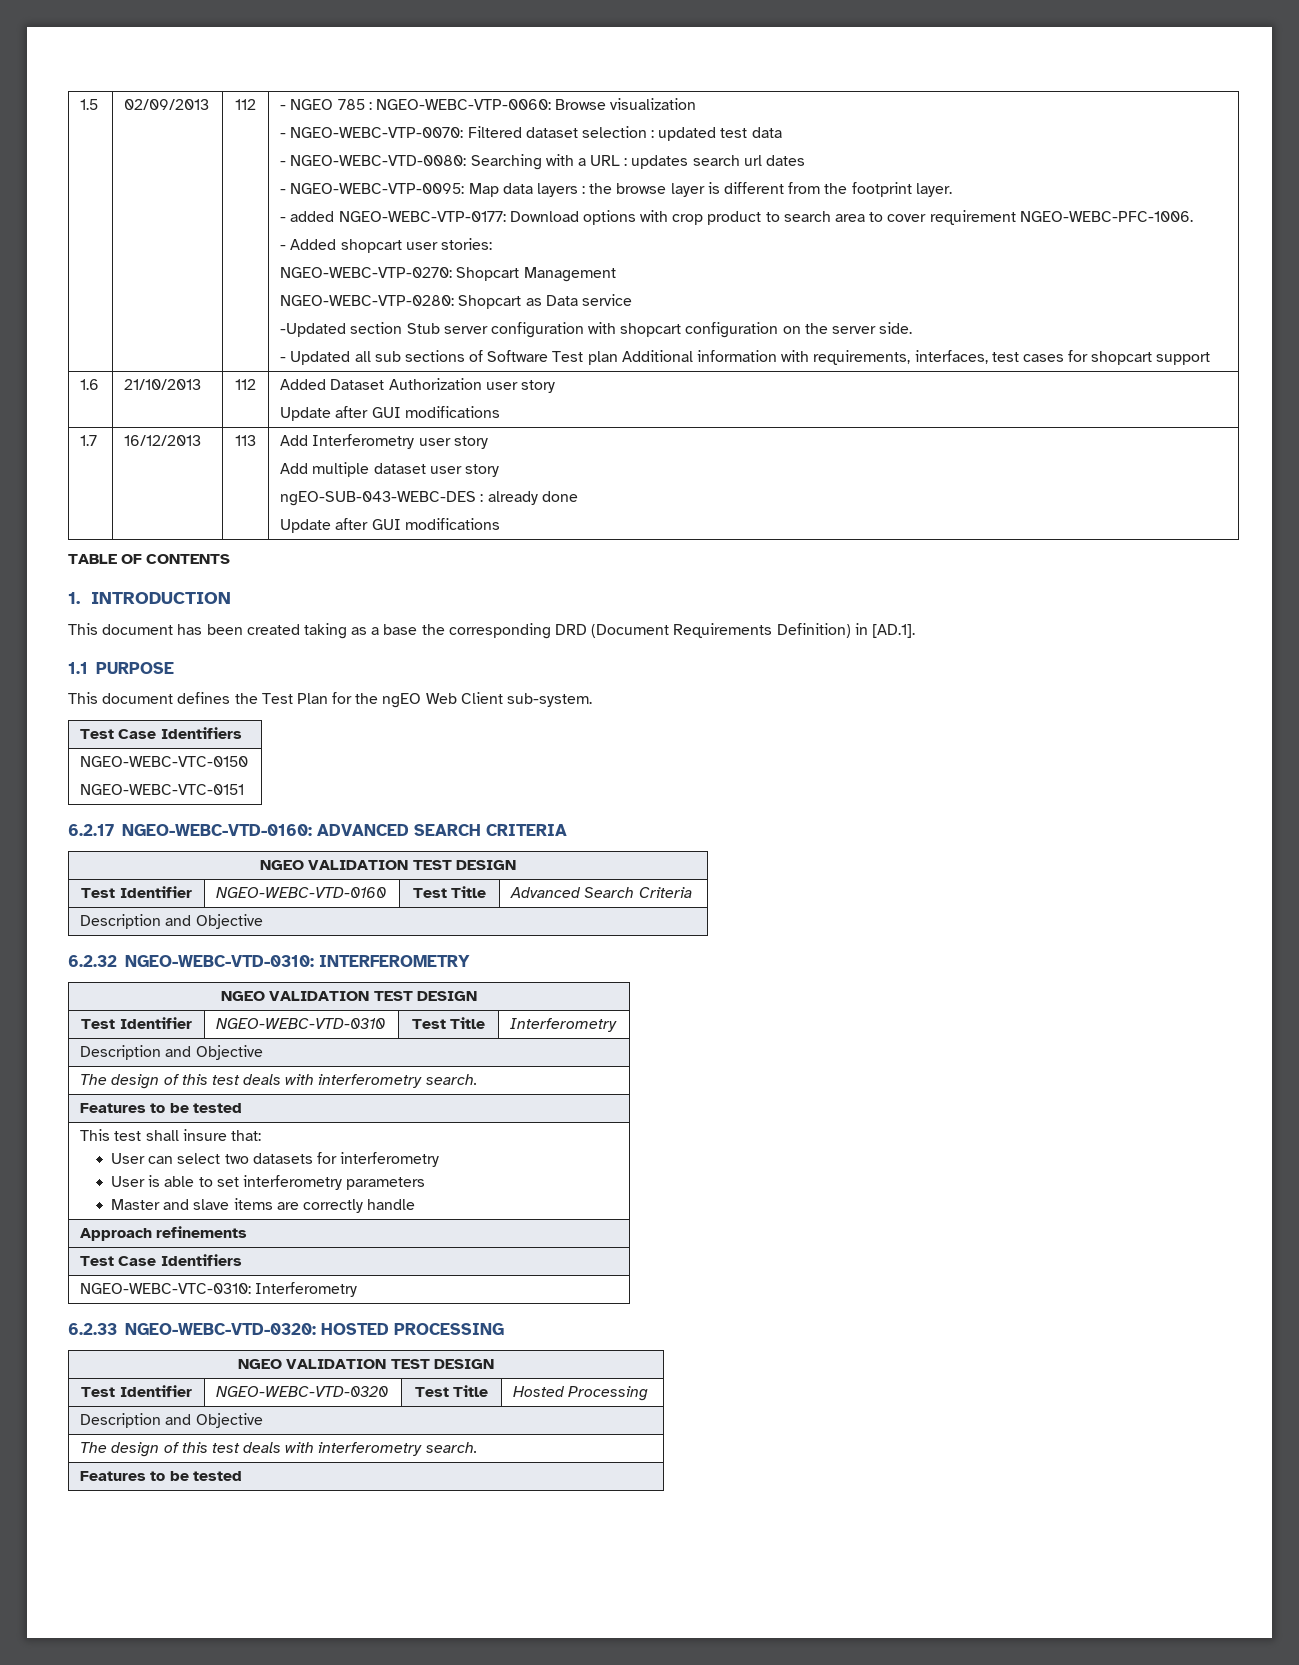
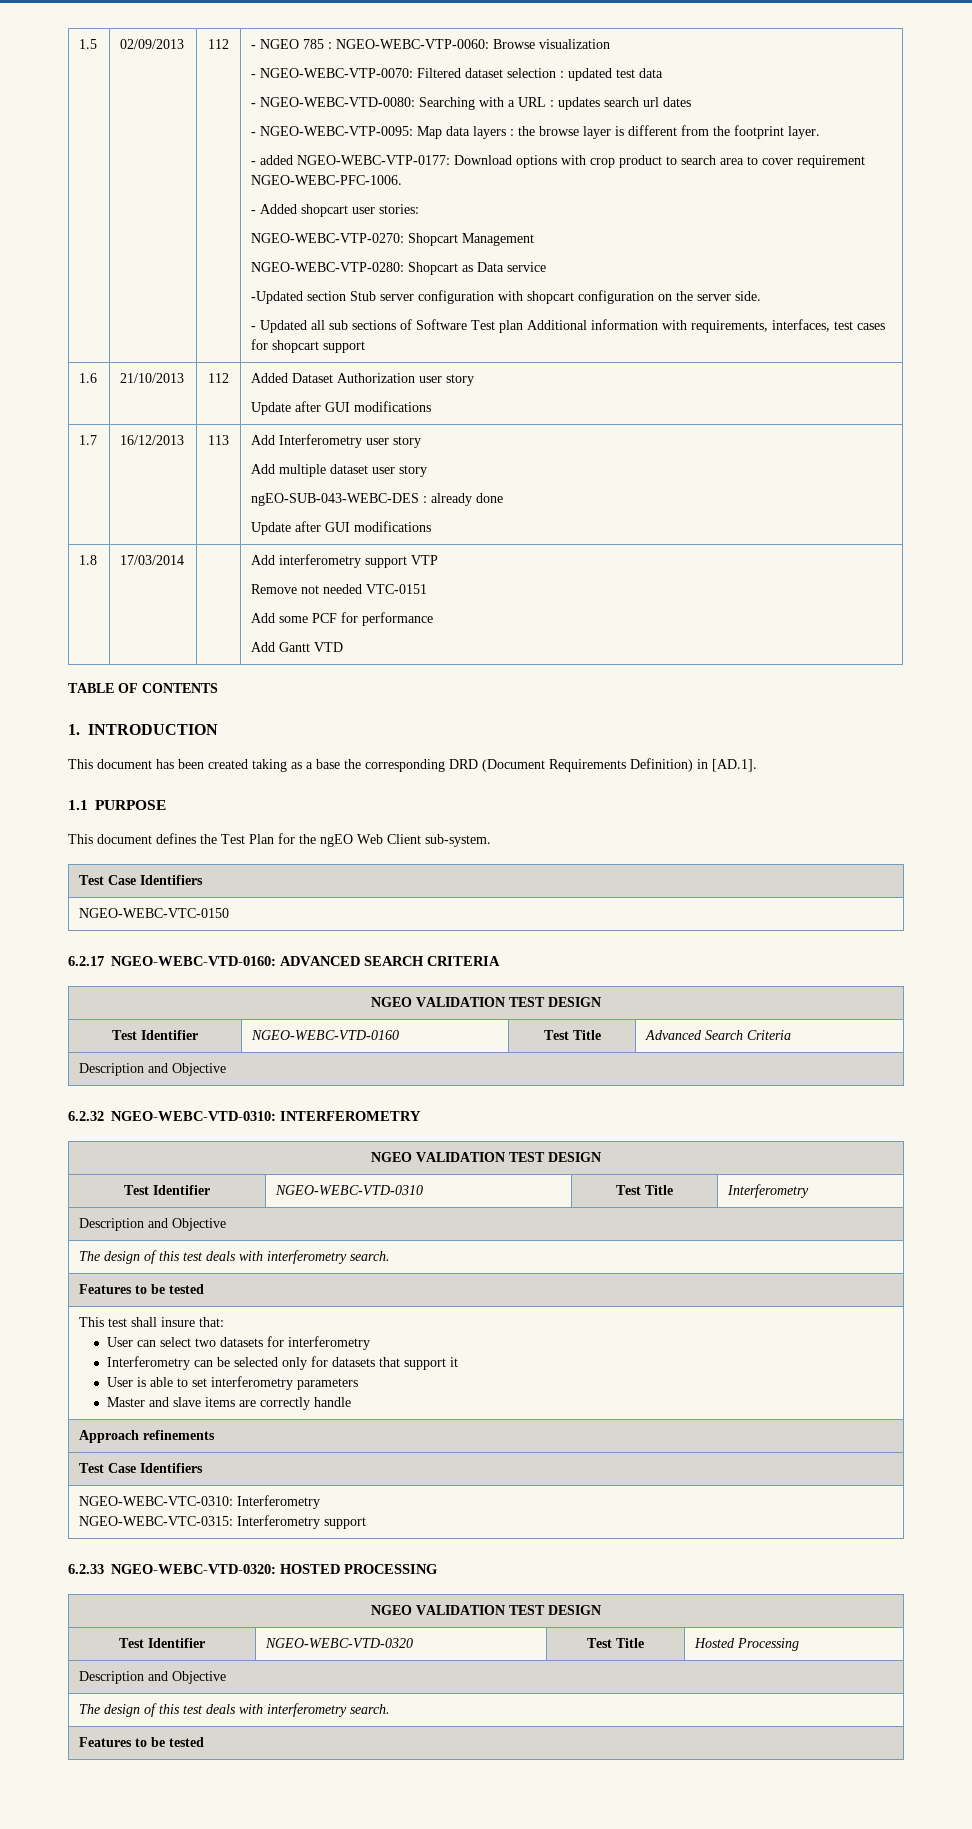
+ 1.8 | 17/03/2014 | | Add interferometry support VTP
+ Remove not needed VTC-0151
+ Add some PCF for performance
+ Add Gantt VTD
  NGEO-WEBC-VTC-0150
- NGEO-WEBC-VTC-0151
  This test shall insure that:
  User can select two datasets for interferometry
+ Interferometry can be selected only for datasets that support it
  NGEO-WEBC-VTC-0310: Interferometry
+ NGEO-WEBC-VTC-0315: Interferometry support

